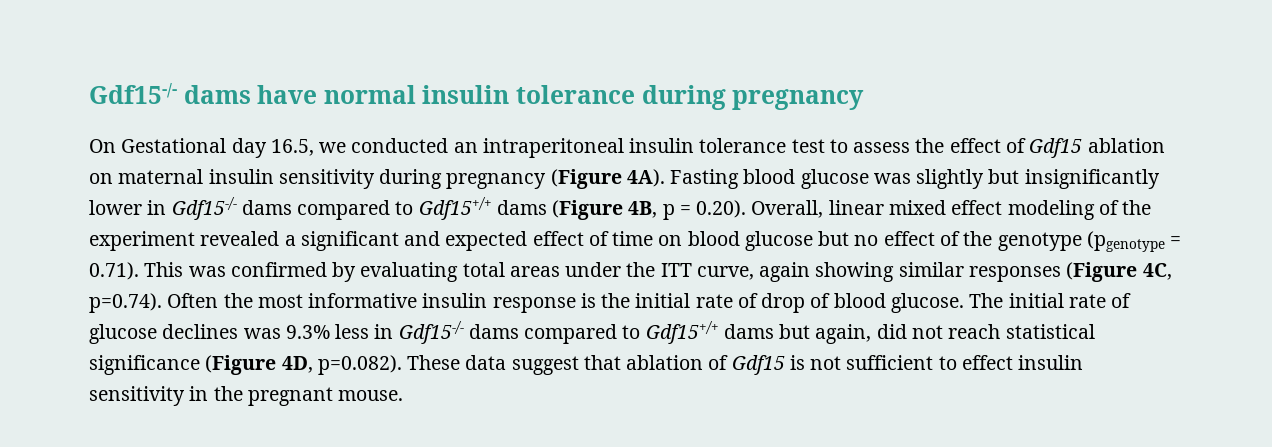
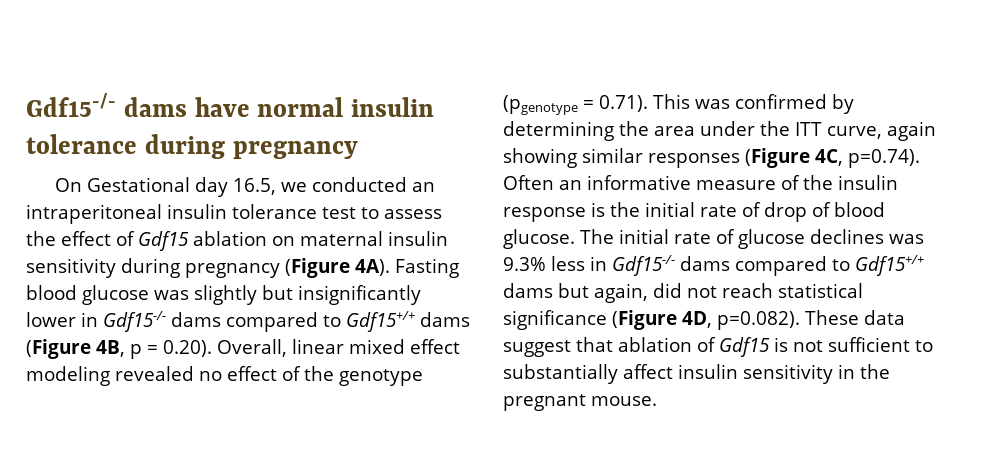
- Fasting blood glucose was slightly but insignificantly lower in Gdf15-/- dams compared to Gdf15+/+ dams (Figure 4B, p = 0.20). Overall, linear mixed effect modeling of the experiment revealed a significant and expected effect of time on blood glucose but no effect of the genotype (pgenotype = 0.71). This was confirmed by evaluating total areas under the ITT curve, again showing similar responses (Figure 4C, p=0.74). Often the most informative insulin response is the initial rate of drop of blood glucose.
+ Fasting blood glucose was slightly but insignificantly lower in Gdf15-/- dams compared to Gdf15+/+ dams (Figure 4B, p = 0.20). Overall, linear mixed effect modeling revealed no effect of the genotype (pgenotype = 0.71). This was confirmed by determining the area under the ITT curve, again showing similar responses (Figure 4C, p=0.74). Often an informative measure of the insulin response is the initial rate of drop of blood glucose.
- The initial rate of glucose declines was 9.3% less in Gdf15-/- dams compared to Gdf15+/+ dams but again, did not reach statistical significance (Figure 4D, p=0.082). These data suggest that ablation of Gdf15 is not sufficient to effect insulin sensitivity in the pregnant mouse.
+ The initial rate of glucose declines was 9.3% less in Gdf15-/- dams compared to Gdf15+/+ dams but again, did not reach statistical significance (Figure 4D, p=0.082). These data suggest that ablation of Gdf15 is not sufficient to substantially affect insulin sensitivity in the pregnant mouse.

